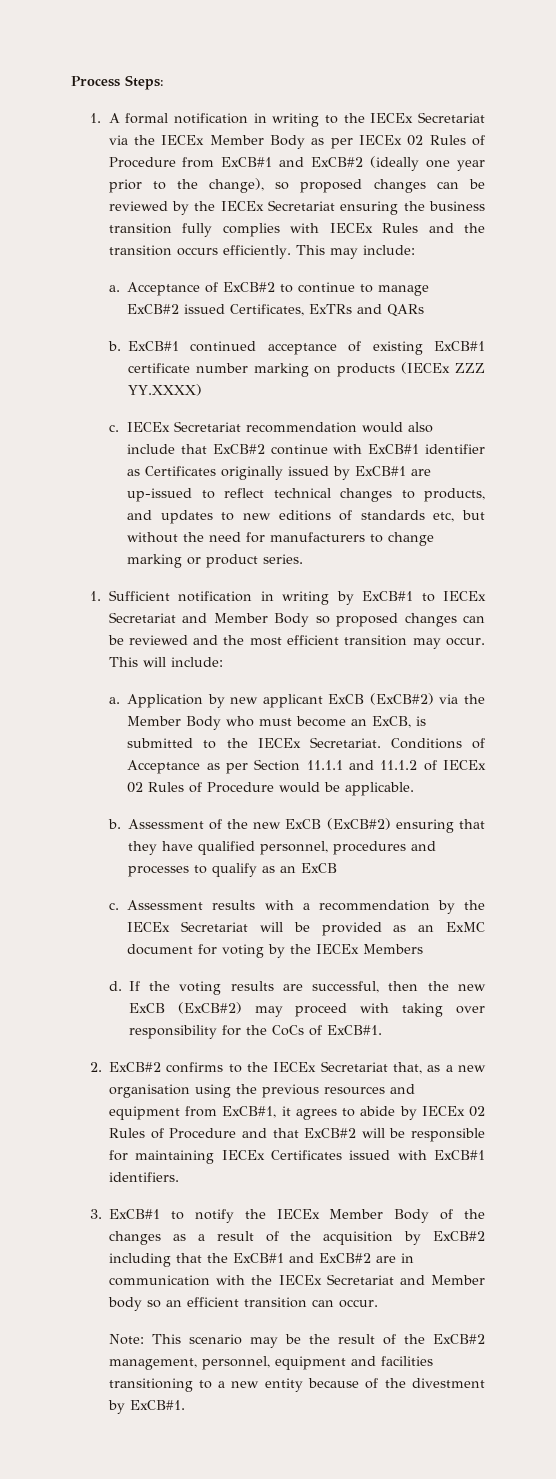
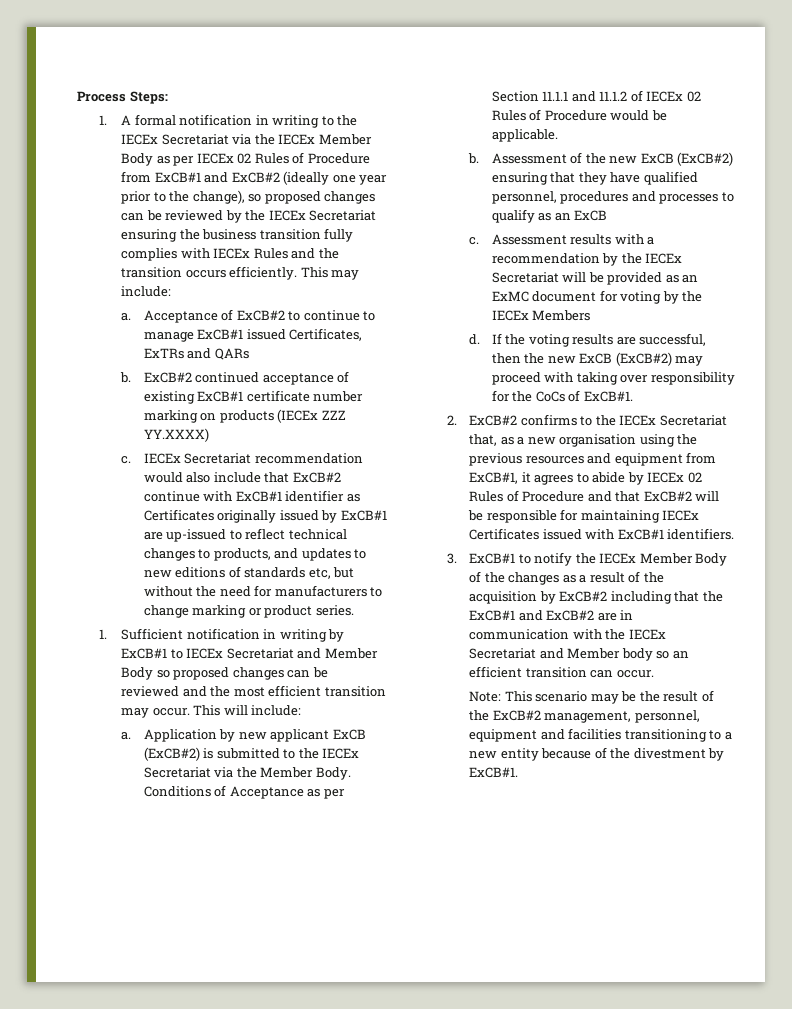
- Acceptance of ExCB#2 to continue to manage ExCB#2 issued Certificates, ExTRs and QARs
+ Acceptance of ExCB#2 to continue to manage ExCB#1 issued Certificates, ExTRs and QARs
- ExCB#1 continued acceptance of existing ExCB#1 certificate number marking on products (IECEx ZZZ YY.XXXX)
+ ExCB#2 continued acceptance of existing ExCB#1 certificate number marking on products (IECEx ZZZ YY.XXXX)
- Application by new applicant ExCB (ExCB#2) via the Member Body who must become an ExCB, is submitted to the IECEx Secretariat.
+ Application by new applicant ExCB (ExCB#2) is submitted to the IECEx Secretariat via the Member Body.

